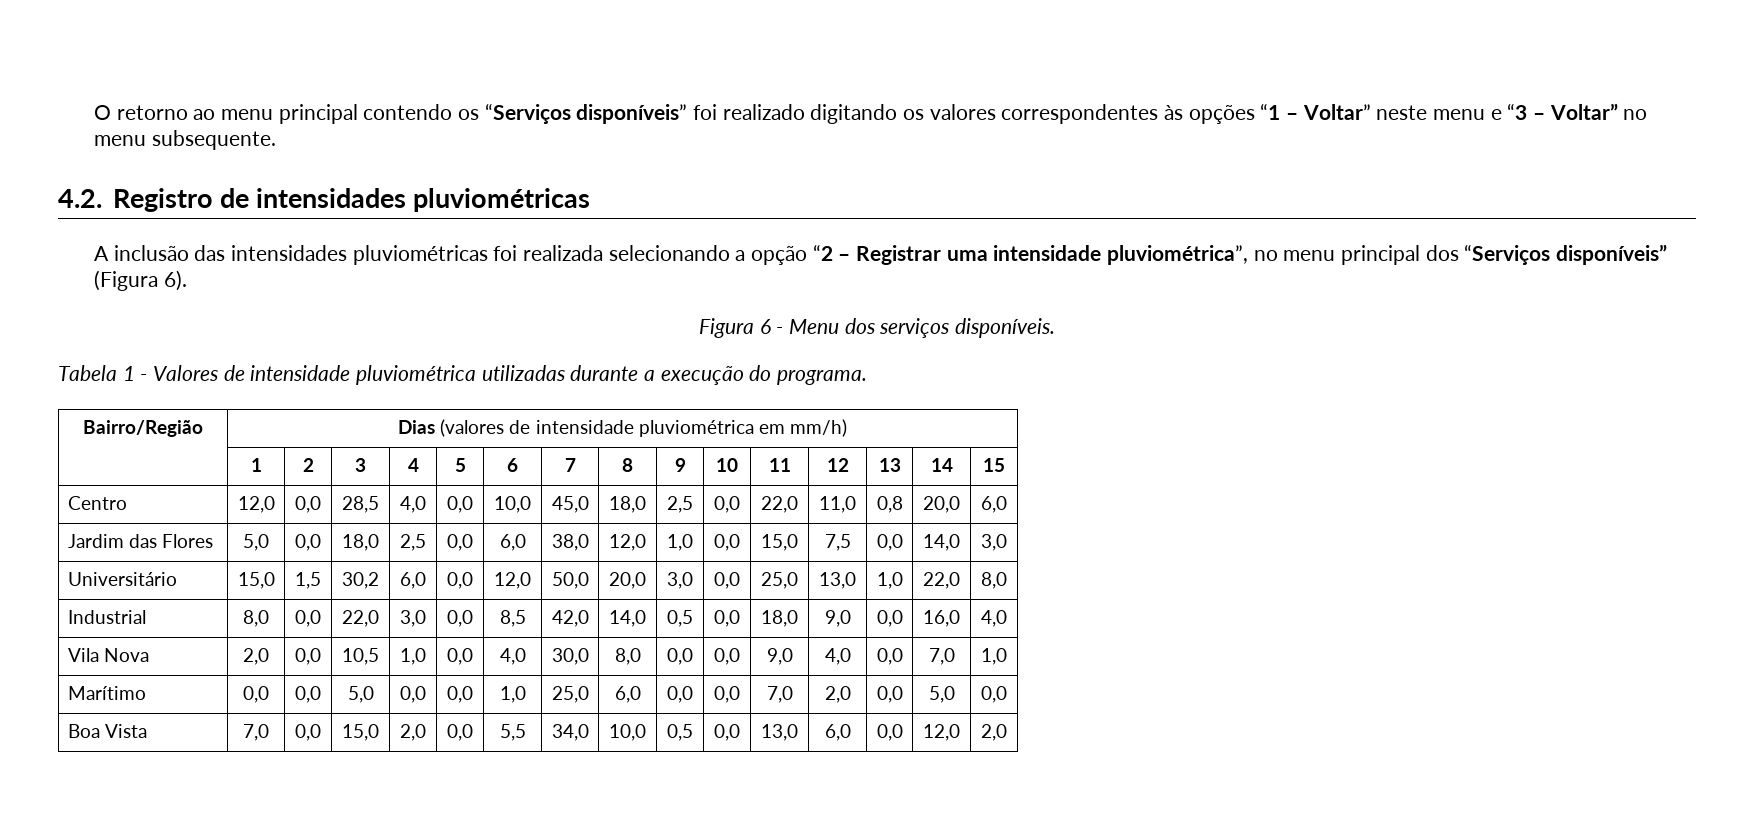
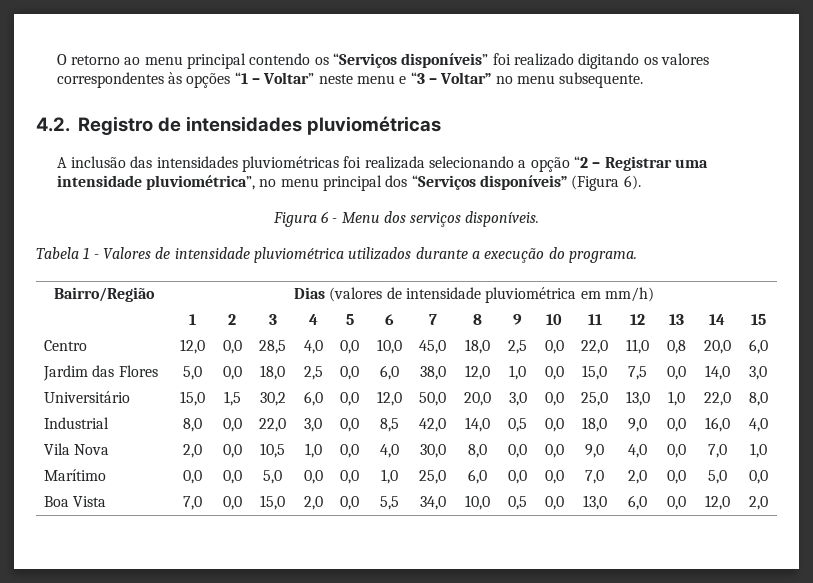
- Tabela 1 - Valores de intensidade pluviométrica utilizadas durante a execução do programa.
+ Tabela 1 - Valores de intensidade pluviométrica utilizados durante a execução do programa.

